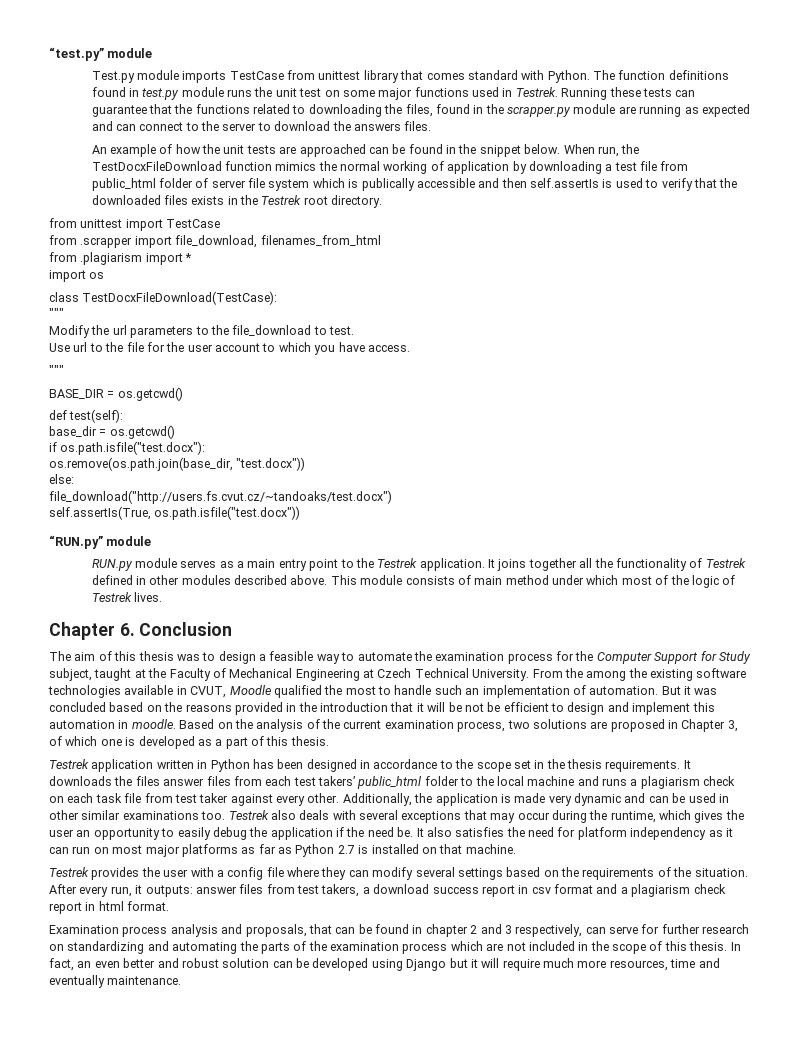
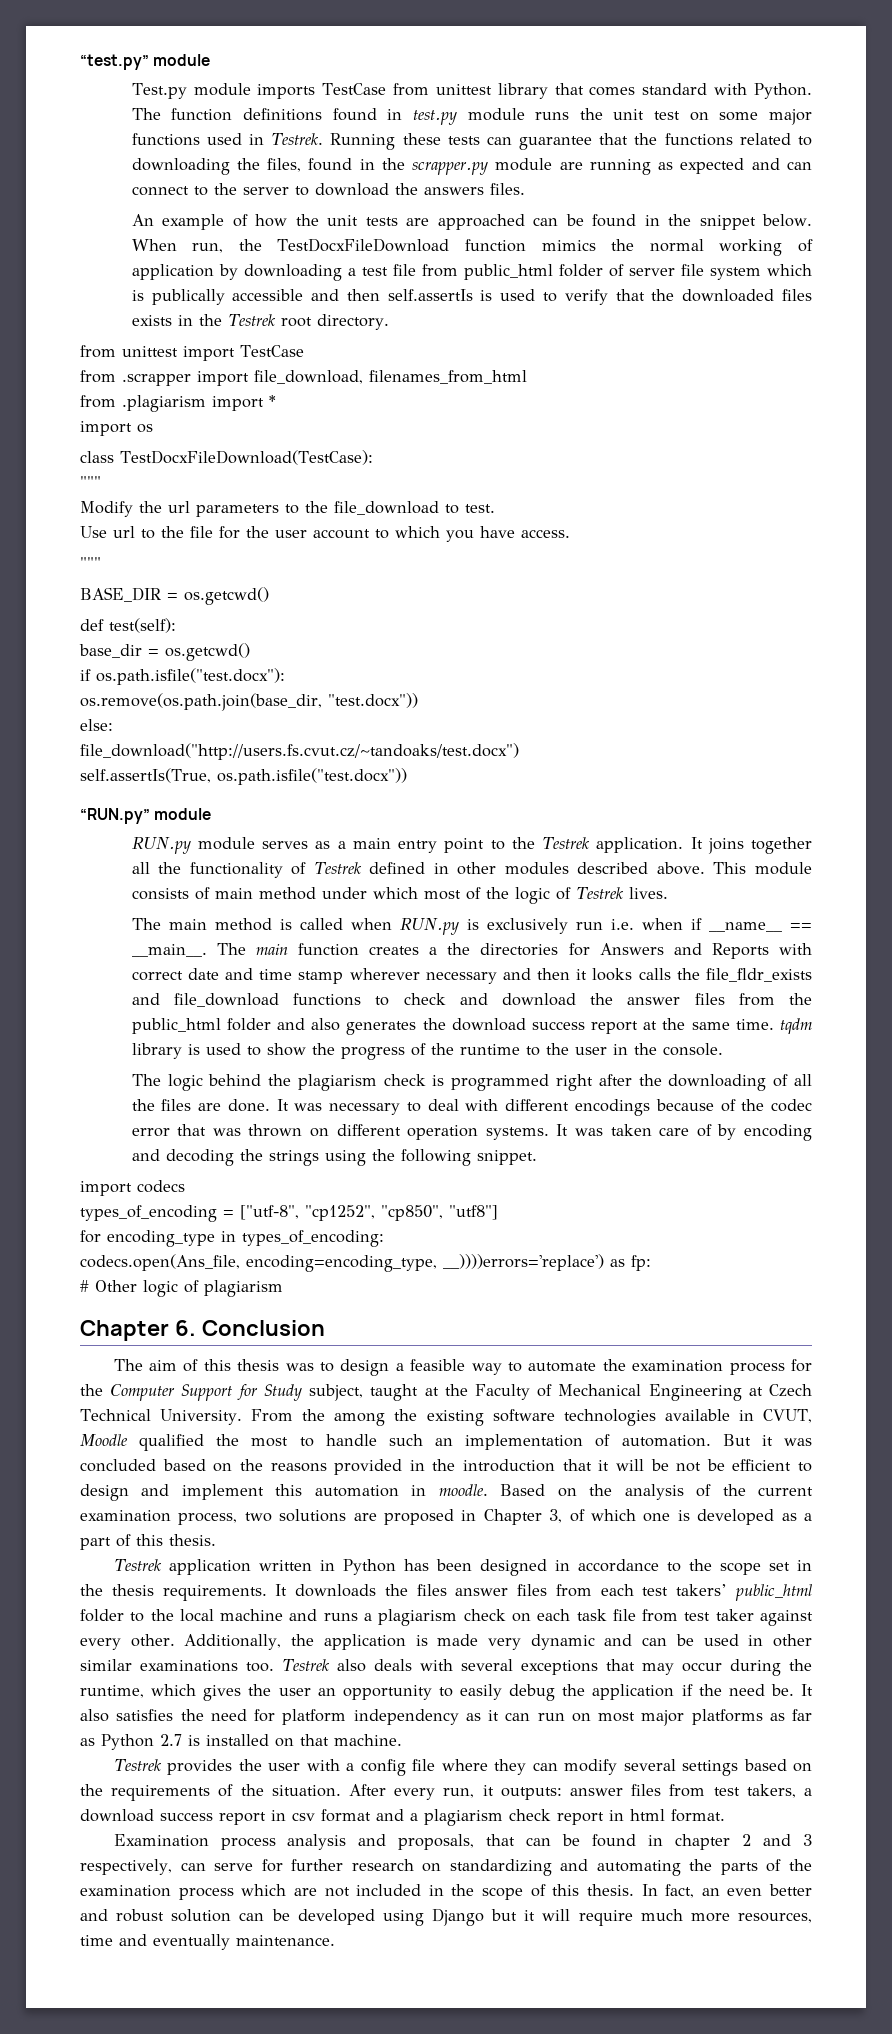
+ The main method is called when RUN.py is exclusively run i.e. when if __name__ == __main__. The main function creates a the directories for Answers and Reports with correct date and time stamp wherever necessary and then it looks calls the file_fldr_exists and file_download functions to check and download the answer files from the public_html folder and also generates the download success report at the same time. tqdm library is used to show the progress of the runtime to the user in the console.
+ The logic behind the plagiarism check is programmed right after the downloading of all the files are done. It was necessary to deal with different encodings because of the codec error that was thrown on different operation systems. It was taken care of by encoding and decoding the strings using the following snippet.
+ import codecs
+ types_of_encoding = ["utf-8", "cp1252", "cp850", "utf8"]
+ for encoding_type in types_of_encoding:
+ codecs.open(Ans_file, encoding=encoding_type, __))))errors='replace') as fp:
+ # Other logic of plagiarism

